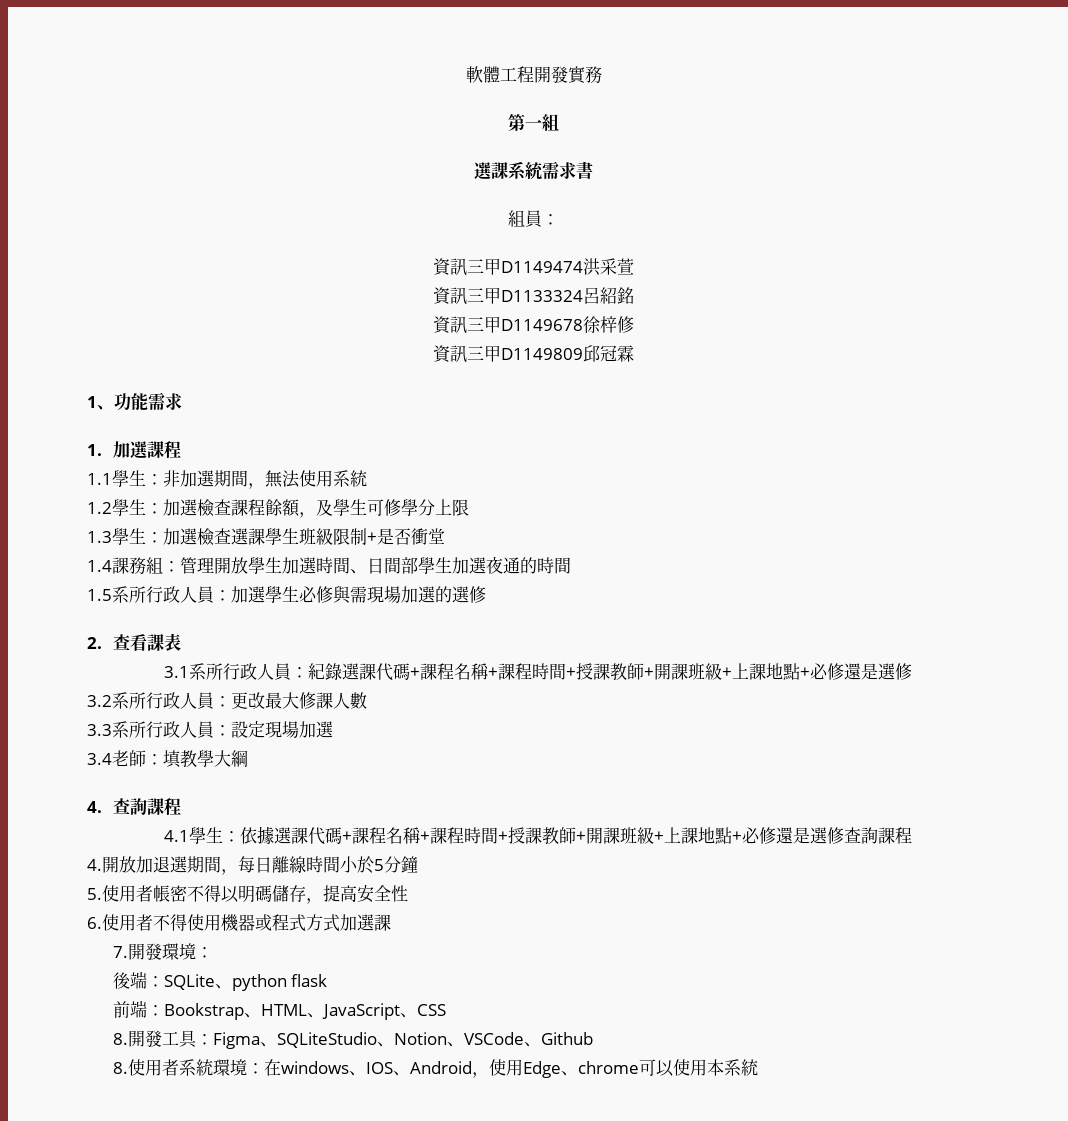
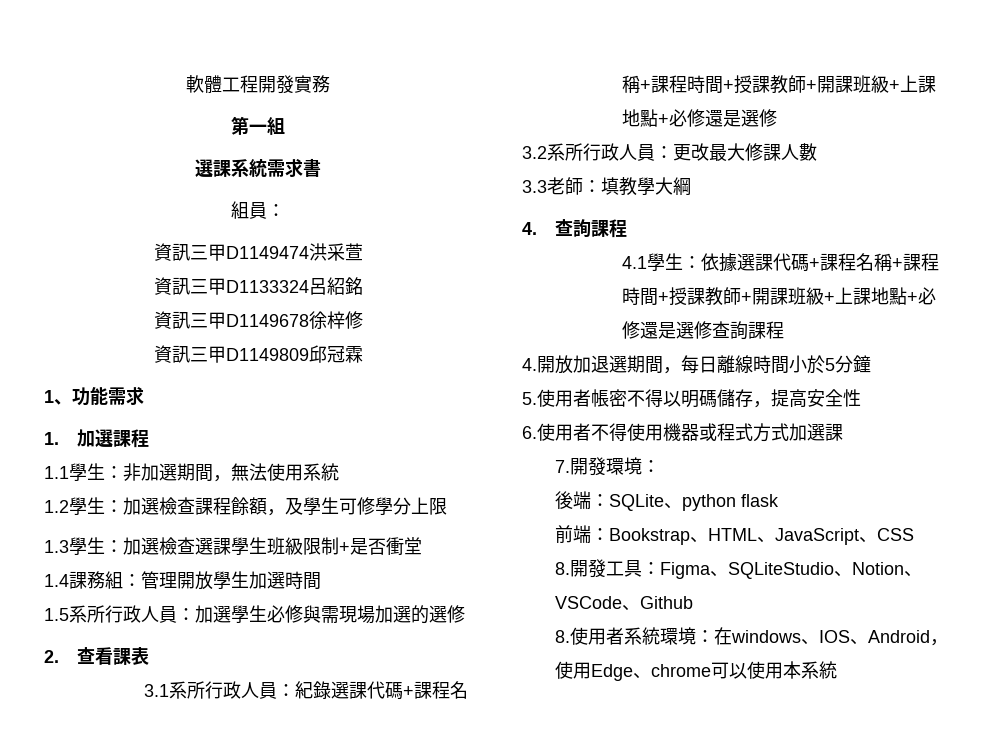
- 1.4課務組：管理開放學生加選時間、日間部學生加選夜通的時間
+ 1.4課務組：管理開放學生加選時間
- 3.3系所行政人員：設定現場加選
- 3.4老師：填教學大綱
+ 3.3老師：填教學大綱

